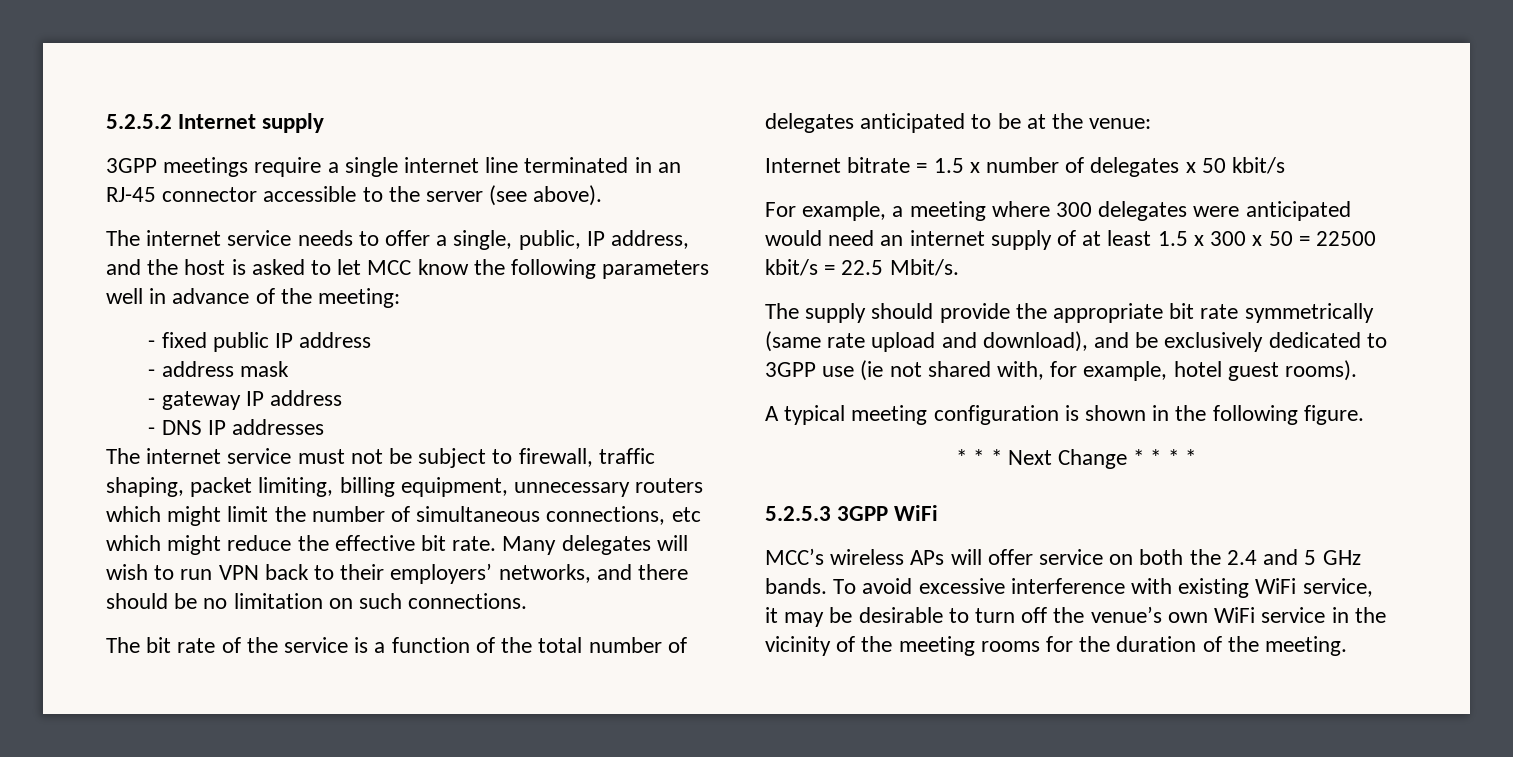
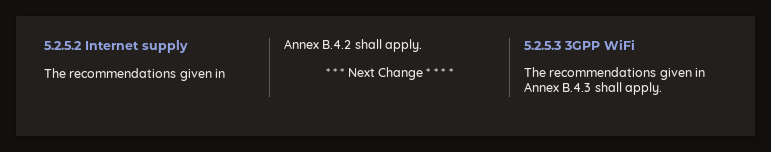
- 3GPP meetings require a single internet line terminated in an RJ-45 connector accessible to the server (see above).
- The internet service needs to offer a single, public, IP address, and the host is asked to let MCC know the following parameters well in advance of the meeting:
- - fixed public IP address
- - address mask
- - gateway IP address
- - DNS IP addresses
- The internet service must not be subject to firewall, traffic shaping, packet limiting, billing equipment, unnecessary routers which might limit the number of simultaneous connections, etc which might reduce the effective bit rate. Many delegates will wish to run VPN back to their employers’ networks, and there should be no limitation on such connections.
- The bit rate of the service is a function of the total number of delegates anticipated to be at the venue:
- Internet bitrate = 1.5 x number of delegates x 50 kbit/s
- For example, a meeting where 300 delegates were anticipated would need an internet supply of at least 1.5 x 300 x 50 = 22500 kbit/s = 22.5 Mbit/s.
- The supply should provide the appropriate bit rate symmetrically (same rate upload and download), and be exclusively dedicated to 3GPP use (ie not shared with, for example, hotel guest rooms).
- A typical meeting configuration is shown in the following figure.
+ The recommendations given in Annex B.4.2 shall apply.
- MCC’s wireless APs will offer service on both the 2.4 and 5 GHz bands. To avoid excessive interference with existing WiFi service, it may be desirable to turn off the venue’s own WiFi service in the vicinity of the meeting rooms for the duration of the meeting.
+ The recommendations given in Annex B.4.3 shall apply.

